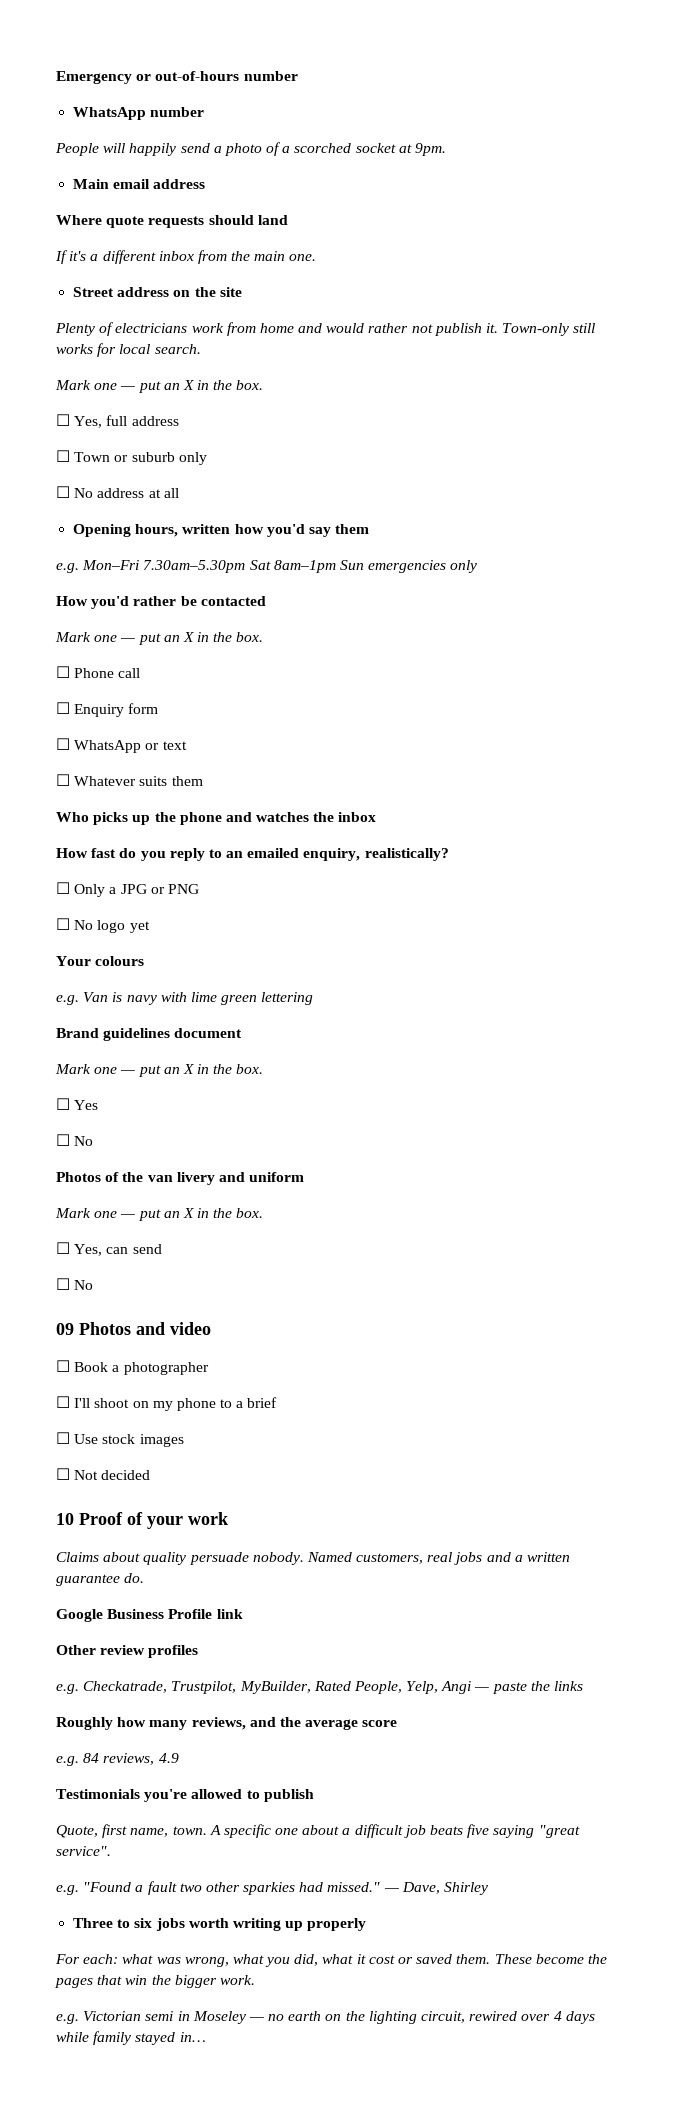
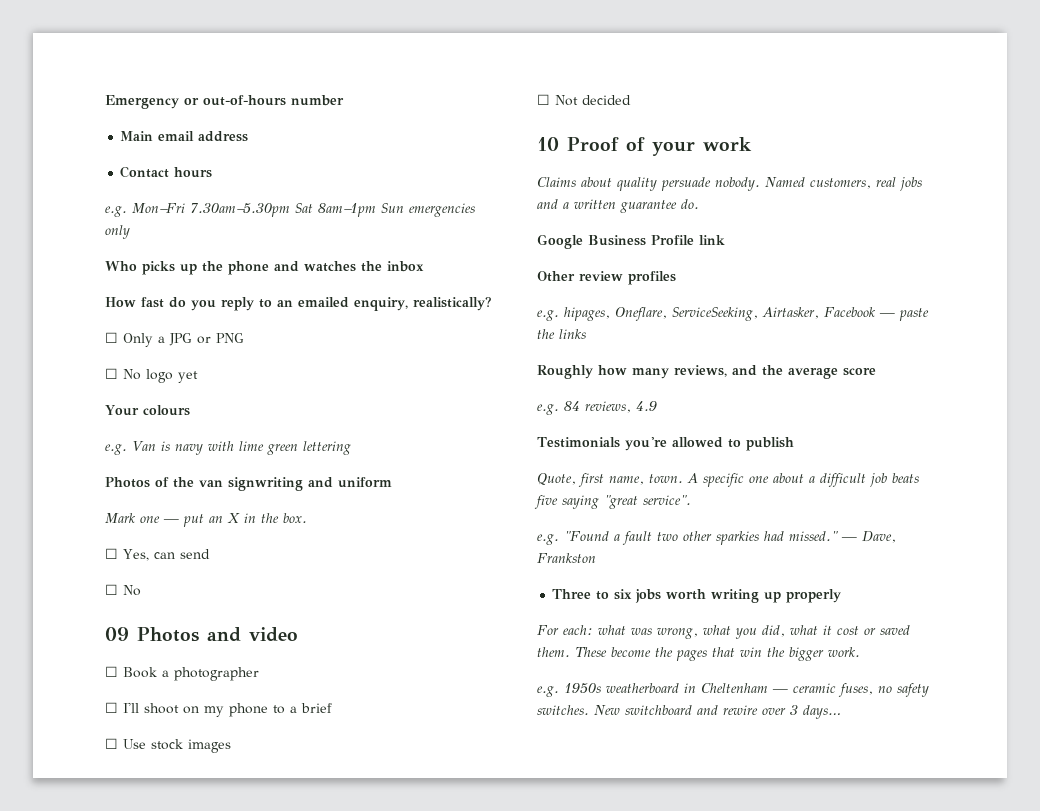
- WhatsApp number
- People will happily send a photo of a scorched socket at 9pm.
  Main email address
- Where quote requests should land
- If it's a different inbox from the main one.
- Street address on the site
- Plenty of electricians work from home and would rather not publish it. Town-only still works for local search.
- Mark one — put an X in the box.
- ☐ Yes, full address
- ☐ Town or suburb only
- ☐ No address at all
- Opening hours, written how you'd say them
+ Contact hours
- How you'd rather be contacted
- Mark one — put an X in the box.
- ☐ Phone call
- ☐ Enquiry form
- ☐ WhatsApp or text
- ☐ Whatever suits them
- Brand guidelines document
- Mark one — put an X in the box.
- ☐ Yes
- ☐ No
- Photos of the van livery and uniform
+ Photos of the van signwriting and uniform
- e.g. Checkatrade, Trustpilot, MyBuilder, Rated People, Yelp, Angi — paste the links
+ e.g. hipages, Oneflare, ServiceSeeking, Airtasker, Facebook — paste the links
- — Dave, Shirley
+ — Dave, Frankston
- e.g. Victorian semi in Moseley — no earth on the lighting circuit, rewired over 4 days while family stayed in…
+ e.g. 1950s weatherboard in Cheltenham — ceramic fuses, no safety switches. New switchboard and rewire over 3 days…

